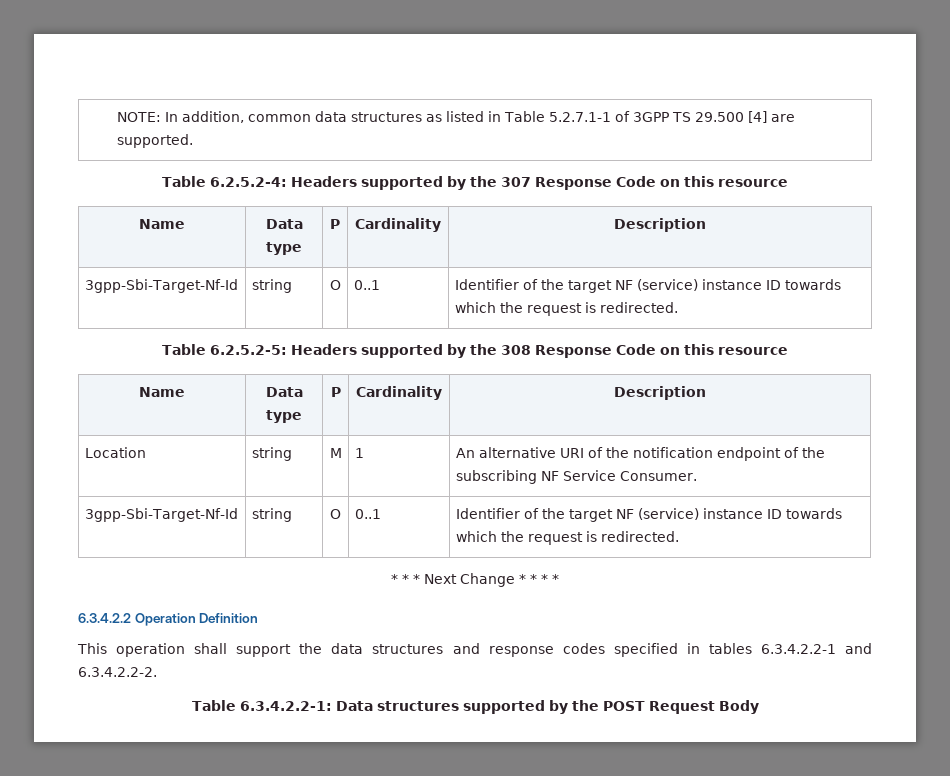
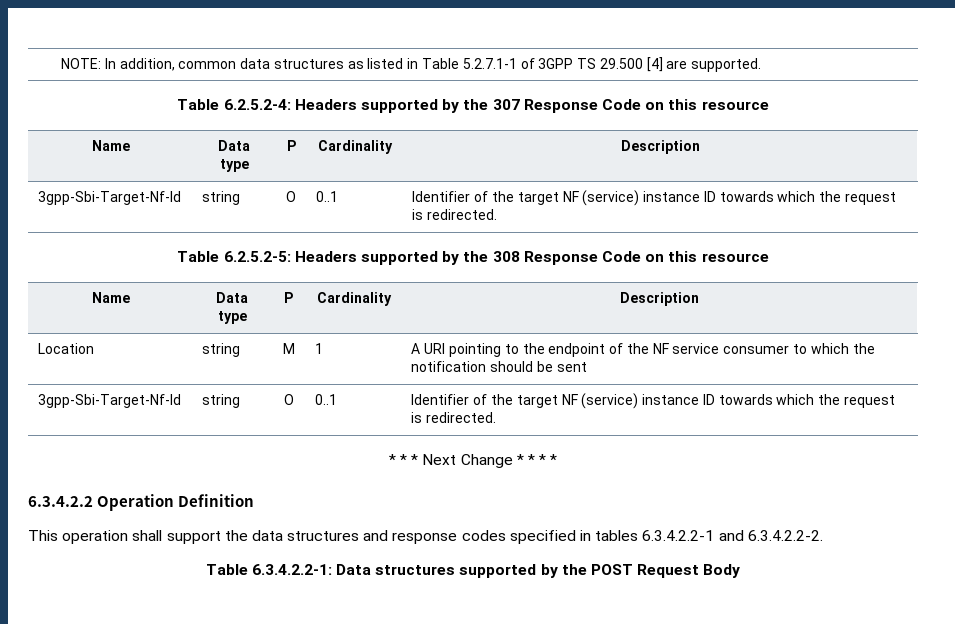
- Location | string | M | 1 | An alternative URI of the notification endpoint of the subscribing NF Service Consumer.
+ Location | string | M | 1 | A URI pointing to the endpoint of the NF service consumer to which the notification should be sent

